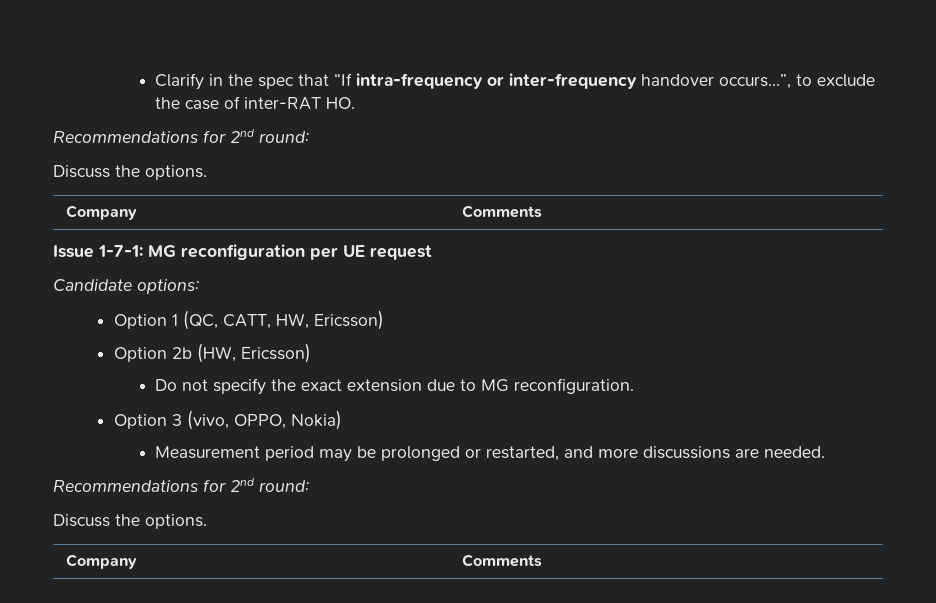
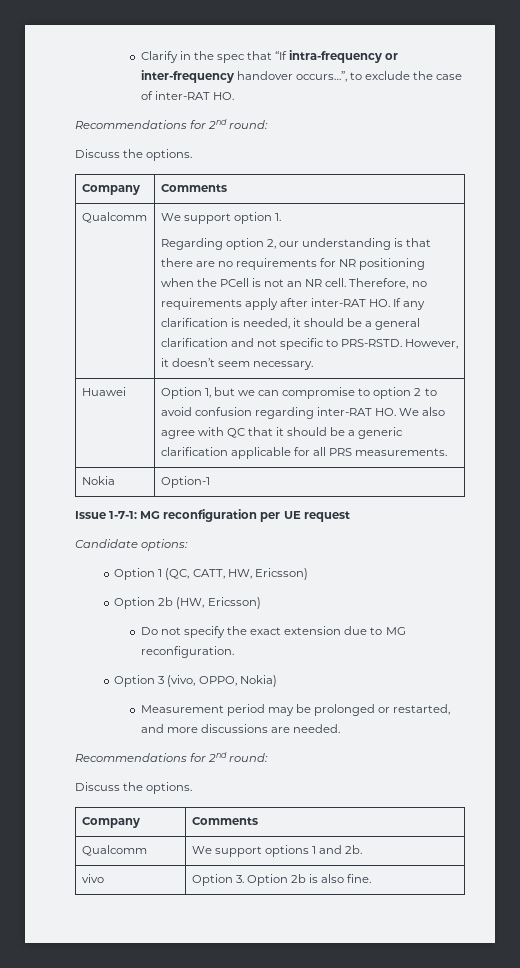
+ Qualcomm | We support option 1.
+ Regarding option 2, our understanding is that there are no requirements for NR positioning when the PCell is not an NR cell. Therefore, no requirements apply after inter-RAT HO. If any clarification is needed, it should be a general clarification and not specific to PRS-RSTD. However, it doesn’t seem necessary.
+ Huawei | Option 1, but we can compromise to option 2 to avoid confusion regarding inter-RAT HO. We also agree with QC that it should be a generic clarification applicable for all PRS measurements.
+ Nokia | Option-1
+ Qualcomm | We support options 1 and 2b.
+ vivo | Option 3. Option 2b is also fine.

